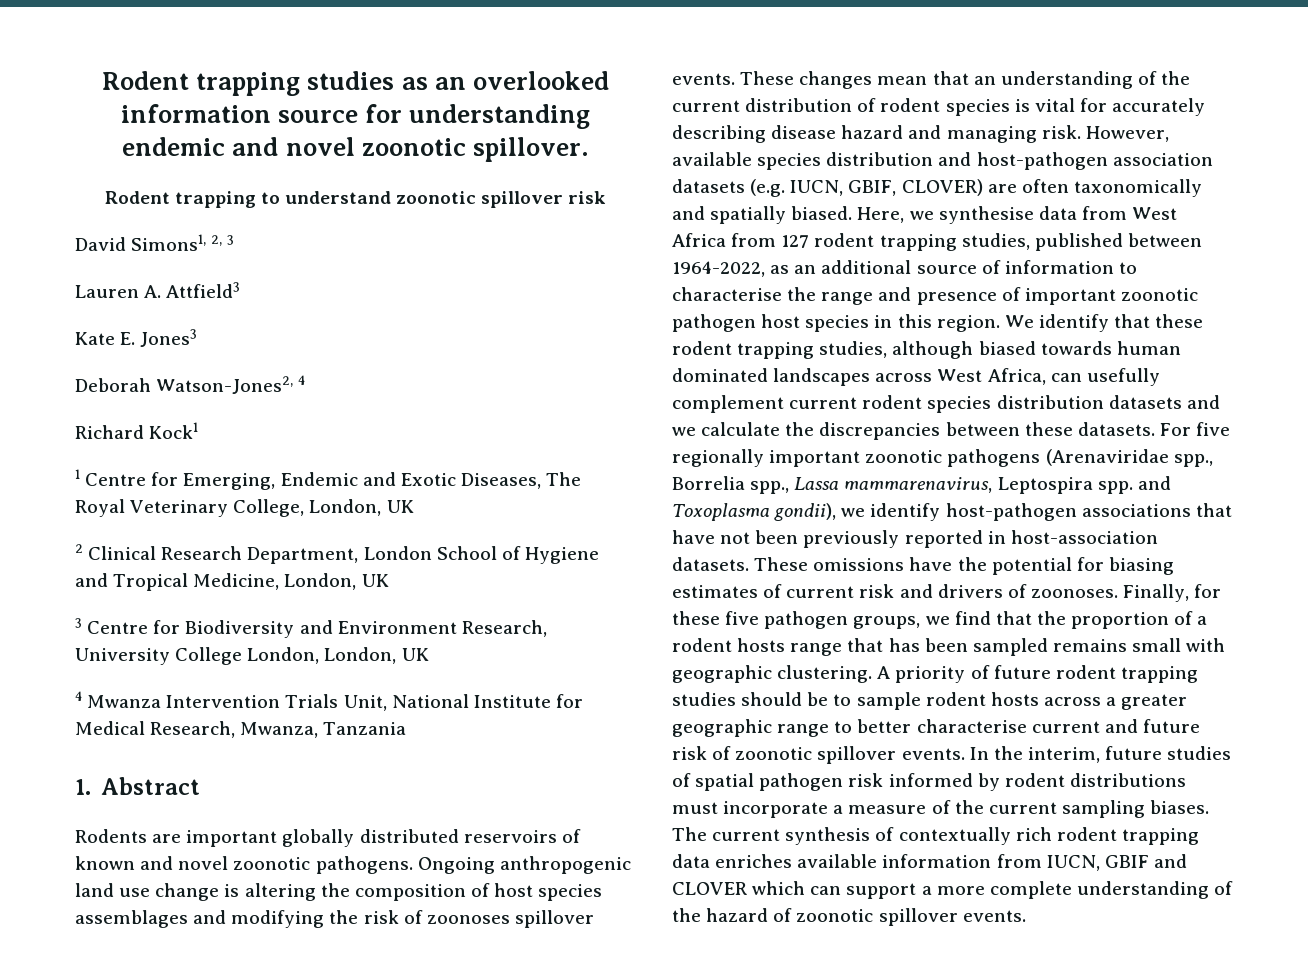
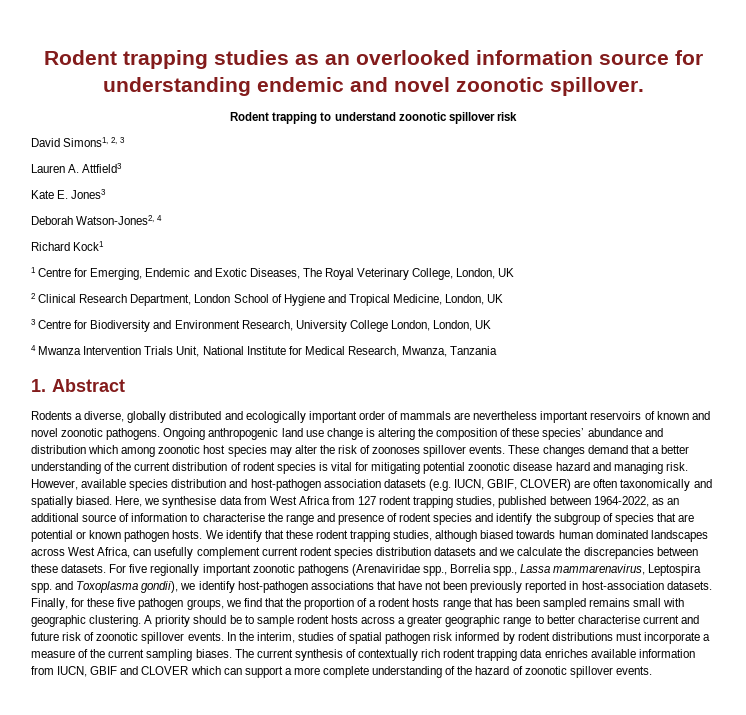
- Rodents are important globally distributed reservoirs of known and novel zoonotic pathogens.
+ Rodents a diverse, globally distributed and ecologically important order of mammals are nevertheless important reservoirs of known and novel zoonotic pathogens.
- Ongoing anthropogenic land use change is altering the composition of host species assemblages and modifying the risk of zoonoses spillover events.
+ Ongoing anthropogenic land use change is altering the composition of these species’ abundance and distribution which among zoonotic host species may alter the risk of zoonoses spillover events.
- These changes mean that an understanding of the current distribution of rodent species is vital for accurately describing disease hazard and managing risk.
+ These changes demand that a better understanding of the current distribution of rodent species is vital for mitigating potential zoonotic disease hazard and managing risk.
- Here, we synthesise data from West Africa from 127 rodent trapping studies, published between 1964-2022, as an additional source of information to characterise the range and presence of important zoonotic pathogen host species in this region.
+ Here, we synthesise data from West Africa from 127 rodent trapping studies, published between 1964-2022, as an additional source of information to characterise the range and presence of rodent species and identify the subgroup of species that are potential or known pathogen hosts.
- These omissions have the potential for biasing estimates of current risk and drivers of zoonoses.
- A priority of future rodent trapping studies should be to sample rodent hosts across a greater geographic range to better characterise current and future risk of zoonotic spillover events.
+ A priority should be to sample rodent hosts across a greater geographic range to better characterise current and future risk of zoonotic spillover events.
- In the interim, future studies of spatial pathogen risk informed by rodent distributions must incorporate a measure of the current sampling biases.
+ In the interim, studies of spatial pathogen risk informed by rodent distributions must incorporate a measure of the current sampling biases.

